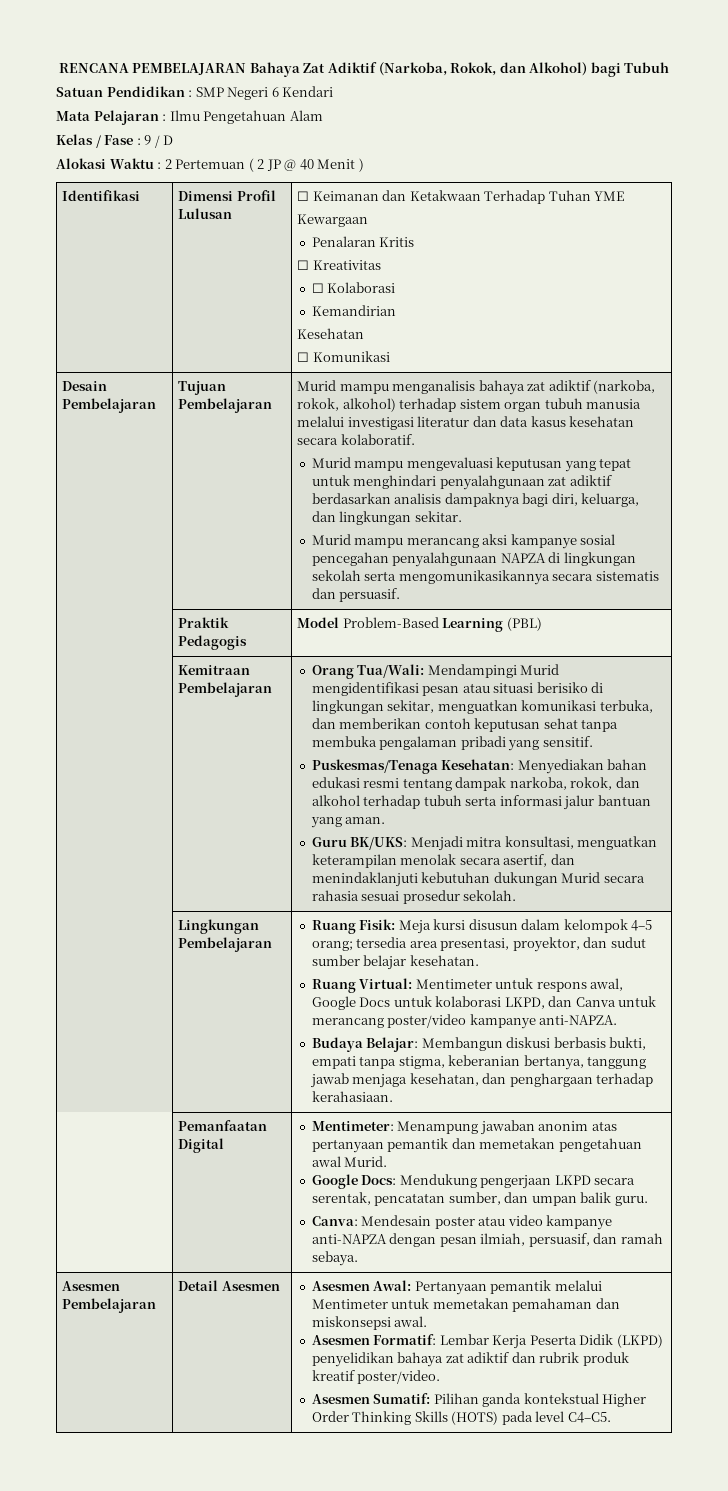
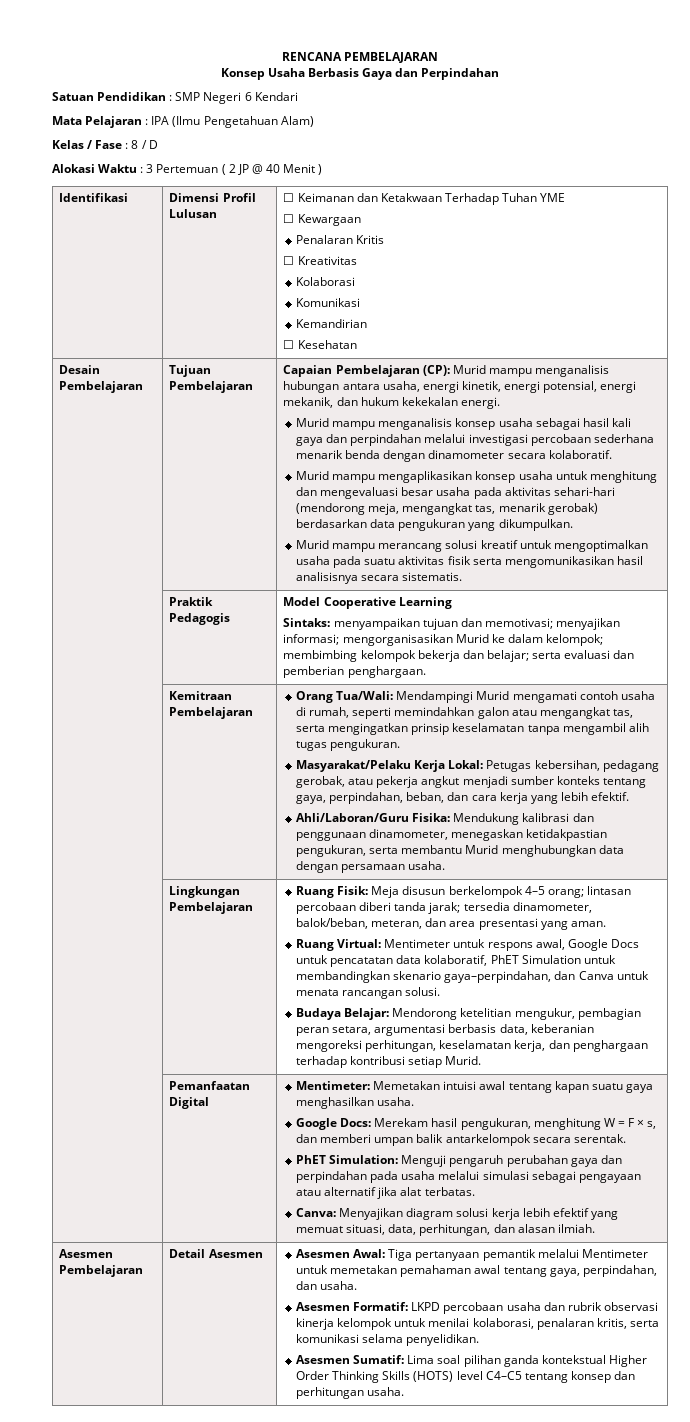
- RENCANA PEMBELAJARAN Bahaya Zat Adiktif (Narkoba, Rokok, dan Alkohol) bagi Tubuh
+ RENCANA PEMBELAJARAN
+ Konsep Usaha Berbasis Gaya dan Perpindahan
- Mata Pelajaran : Ilmu Pengetahuan Alam
+ Mata Pelajaran : IPA (Ilmu Pengetahuan Alam)
- Kelas / Fase : 9 / D
+ Kelas / Fase : 8 / D
- Alokasi Waktu : 2 Pertemuan ( 2 JP @ 40 Menit )
+ Alokasi Waktu : 3 Pertemuan ( 2 JP @ 40 Menit )
  Identifikasi | Dimensi Profil Lulusan | ☐ Keimanan dan Ketakwaan Terhadap Tuhan YME
- Kewargaan
+ ☐ Kewargaan
  Penalaran Kritis
  ☐ Kreativitas
- ☐ Kolaborasi
+ Kolaborasi
+ Komunikasi
  Kemandirian
- Kesehatan
- ☐ Komunikasi
+ ☐ Kesehatan
- Murid mampu menganalisis bahaya zat adiktif (narkoba, rokok, alkohol) terhadap sistem organ tubuh manusia melalui investigasi literatur dan data kasus kesehatan secara kolaboratif.
- Murid mampu mengevaluasi keputusan yang tepat untuk menghindari penyalahgunaan zat adiktif berdasarkan analisis dampaknya bagi diri, keluarga, dan lingkungan sekitar.
- Murid mampu merancang aksi kampanye sosial pencegahan penyalahgunaan NAPZA di lingkungan sekolah serta mengomunikasikannya secara sistematis dan persuasif.
+ Capaian Pembelajaran (CP): Murid mampu menganalisis hubungan antara usaha, energi kinetik, energi potensial, energi mekanik, dan hukum kekekalan energi.
+ Murid mampu menganalisis konsep usaha sebagai hasil kali gaya dan perpindahan melalui investigasi percobaan sederhana menarik benda dengan dinamometer secara kolaboratif.
+ Murid mampu mengaplikasikan konsep usaha untuk menghitung dan mengevaluasi besar usaha pada aktivitas sehari-hari (mendorong meja, mengangkat tas, menarik gerobak) berdasarkan data pengukuran yang dikumpulkan.
+ Murid mampu merancang solusi kreatif untuk mengoptimalkan usaha pada suatu aktivitas fisik serta mengomunikasikan hasil analisisnya secara sistematis.
- | Praktik Pedagogis | Model Problem-Based Learning (PBL)
+ | Praktik Pedagogis | Model Cooperative Learning
+ Sintaks: menyampaikan tujuan dan memotivasi; menyajikan informasi; mengorganisasikan Murid ke dalam kelompok; membimbing kelompok bekerja dan belajar; serta evaluasi dan pemberian penghargaan.
- Orang Tua/Wali: Mendampingi Murid mengidentifikasi pesan atau situasi berisiko di lingkungan sekitar, menguatkan komunikasi terbuka, dan memberikan contoh keputusan sehat tanpa membuka pengalaman pribadi yang sensitif.
- Puskesmas/Tenaga Kesehatan: Menyediakan bahan edukasi resmi tentang dampak narkoba, rokok, dan alkohol terhadap tubuh serta informasi jalur bantuan yang aman.
- Guru BK/UKS: Menjadi mitra konsultasi, menguatkan keterampilan menolak secara asertif, dan menindaklanjuti kebutuhan dukungan Murid secara rahasia sesuai prosedur sekolah.
+ Orang Tua/Wali: Mendampingi Murid mengamati contoh usaha di rumah, seperti memindahkan galon atau mengangkat tas, serta mengingatkan prinsip keselamatan tanpa mengambil alih tugas pengukuran.
+ Masyarakat/Pelaku Kerja Lokal: Petugas kebersihan, pedagang gerobak, atau pekerja angkut menjadi sumber konteks tentang gaya, perpindahan, beban, dan cara kerja yang lebih efektif.
+ Ahli/Laboran/Guru Fisika: Mendukung kalibrasi dan penggunaan dinamometer, menegaskan ketidakpastian pengukuran, serta membantu Murid menghubungkan data dengan persamaan usaha.
- Ruang Fisik: Meja kursi disusun dalam kelompok 4–5 orang; tersedia area presentasi, proyektor, dan sudut sumber belajar kesehatan.
+ Ruang Fisik: Meja disusun berkelompok 4–5 orang; lintasan percobaan diberi tanda jarak; tersedia dinamometer, balok/beban, meteran, dan area presentasi yang aman.
- Ruang Virtual: Mentimeter untuk respons awal, Google Docs untuk kolaborasi LKPD, dan Canva untuk merancang poster/video kampanye anti-NAPZA.
- Budaya Belajar: Membangun diskusi berbasis bukti, empati tanpa stigma, keberanian bertanya, tanggung jawab menjaga kesehatan, dan penghargaan terhadap kerahasiaan.
- | Pemanfaatan Digital | Mentimeter: Menampung jawaban anonim atas pertanyaan pemantik dan memetakan pengetahuan awal Murid.
- Google Docs: Mendukung pengerjaan LKPD secara serentak, pencatatan sumber, dan umpan balik guru.
- Canva: Mendesain poster atau video kampanye anti-NAPZA dengan pesan ilmiah, persuasif, dan ramah sebaya.
+ Ruang Virtual: Mentimeter untuk respons awal, Google Docs untuk pencatatan data kolaboratif, PhET Simulation untuk membandingkan skenario gaya–perpindahan, dan Canva untuk menata rancangan solusi.
+ Budaya Belajar: Mendorong ketelitian mengukur, pembagian peran setara, argumentasi berbasis data, keberanian mengoreksi perhitungan, keselamatan kerja, dan penghargaan terhadap kontribusi setiap Murid.
+ | Pemanfaatan Digital | Mentimeter: Memetakan intuisi awal tentang kapan suatu gaya menghasilkan usaha.
+ Google Docs: Merekam hasil pengukuran, menghitung W = F × s, dan memberi umpan balik antarkelompok secara serentak.
+ PhET Simulation: Menguji pengaruh perubahan gaya dan perpindahan pada usaha melalui simulasi sebagai pengayaan atau alternatif jika alat terbatas.
+ Canva: Menyajikan diagram solusi kerja lebih efektif yang memuat situasi, data, perhitungan, dan alasan ilmiah.
- Asesmen Awal: Pertanyaan pemantik melalui Mentimeter untuk memetakan pemahaman dan miskonsepsi awal.
- Asesmen Formatif: Lembar Kerja Peserta Didik (LKPD) penyelidikan bahaya zat adiktif dan rubrik produk kreatif poster/video.
+ Asesmen Awal: Tiga pertanyaan pemantik melalui Mentimeter untuk memetakan pemahaman awal tentang gaya, perpindahan, dan usaha.
+ Asesmen Formatif: LKPD percobaan usaha dan rubrik observasi kinerja kelompok untuk menilai kolaborasi, penalaran kritis, serta komunikasi selama penyelidikan.
- Asesmen Sumatif: Pilihan ganda kontekstual Higher Order Thinking Skills (HOTS) pada level C4–C5.
+ Asesmen Sumatif: Lima soal pilihan ganda kontekstual Higher Order Thinking Skills (HOTS) level C4–C5 tentang konsep dan perhitungan usaha.

